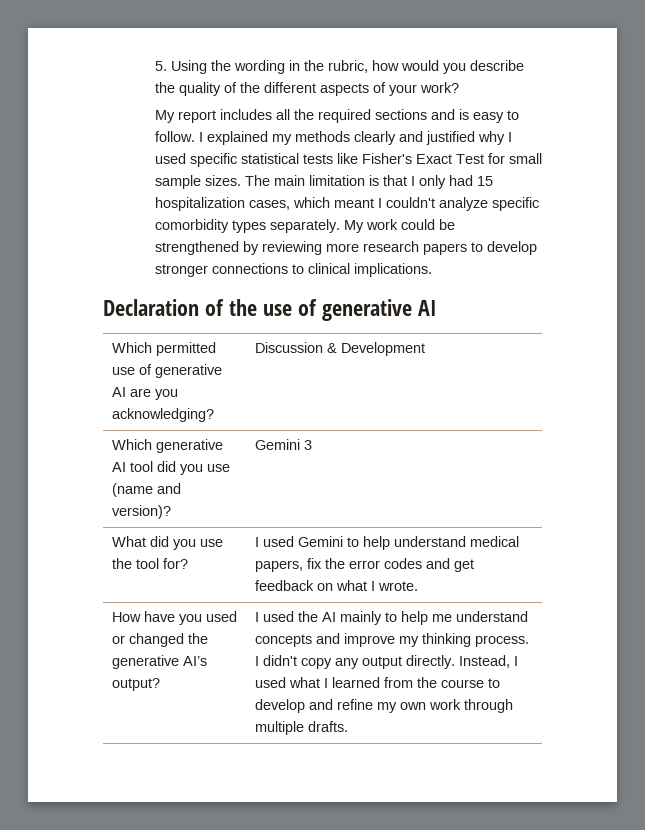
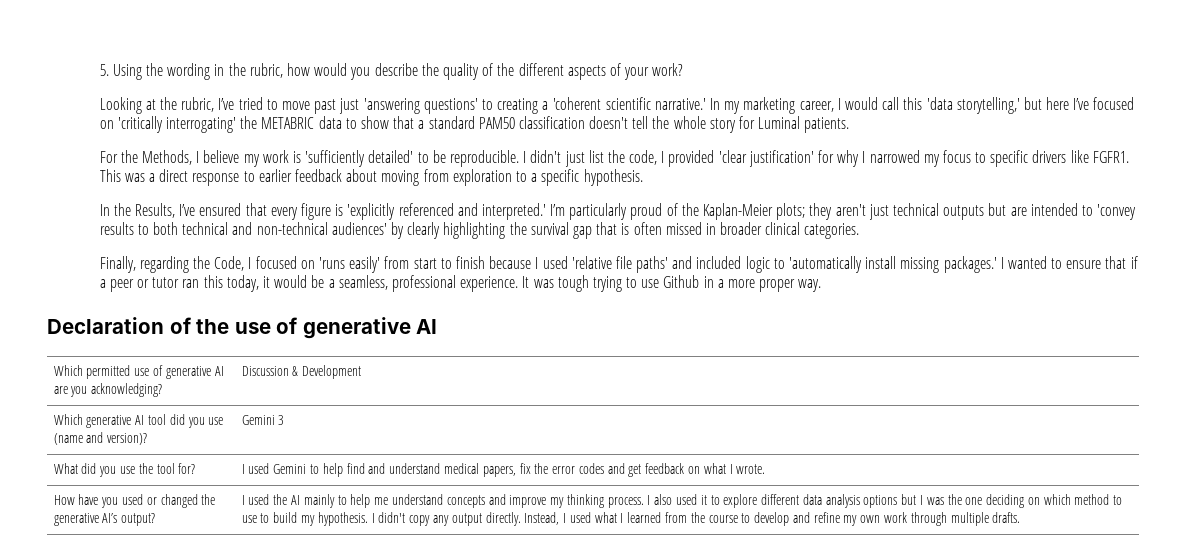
- My report includes all the required sections and is easy to follow. I explained my methods clearly and justified why I used specific statistical tests like Fisher's Exact Test for small sample sizes. The main limitation is that I only had 15 hospitalization cases, which meant I couldn't analyze specific comorbidity types separately. My work could be strengthened by reviewing more research papers to develop stronger connections to clinical implications.
+ Looking at the rubric, I’ve tried to move past just 'answering questions' to creating a 'coherent scientific narrative.' In my marketing career, I would call this 'data storytelling,' but here I’ve focused on 'critically interrogating' the METABRIC data to show that a standard PAM50 classification doesn't tell the whole story for Luminal patients.
+ For the Methods, I believe my work is 'sufficiently detailed' to be reproducible. I didn't just list the code, I provided 'clear justification' for why I narrowed my focus to specific drivers like FGFR1. This was a direct response to earlier feedback about moving from exploration to a specific hypothesis.
+ In the Results, I’ve ensured that every figure is 'explicitly referenced and interpreted.' I’m particularly proud of the Kaplan-Meier plots; they aren't just technical outputs but are intended to 'convey results to both technical and non-technical audiences' by clearly highlighting the survival gap that is often missed in broader clinical categories.
+ Finally, regarding the Code, I focused on 'runs easily' from start to finish because I used 'relative file paths' and included logic to 'automatically install missing packages.' I wanted to ensure that if a peer or tutor ran this today, it would be a seamless, professional experience. It was tough trying to use Github in a more proper way.
- What did you use the tool for? | I used Gemini to help understand medical papers, fix the error codes and get feedback on what I wrote.
+ What did you use the tool for? | I used Gemini to help find and understand medical papers, fix the error codes and get feedback on what I wrote.
- I didn't copy any output directly.
+ I also used it to explore different data analysis options but I was the one deciding on which method to use to build my hypothesis. I didn't copy any output directly.

